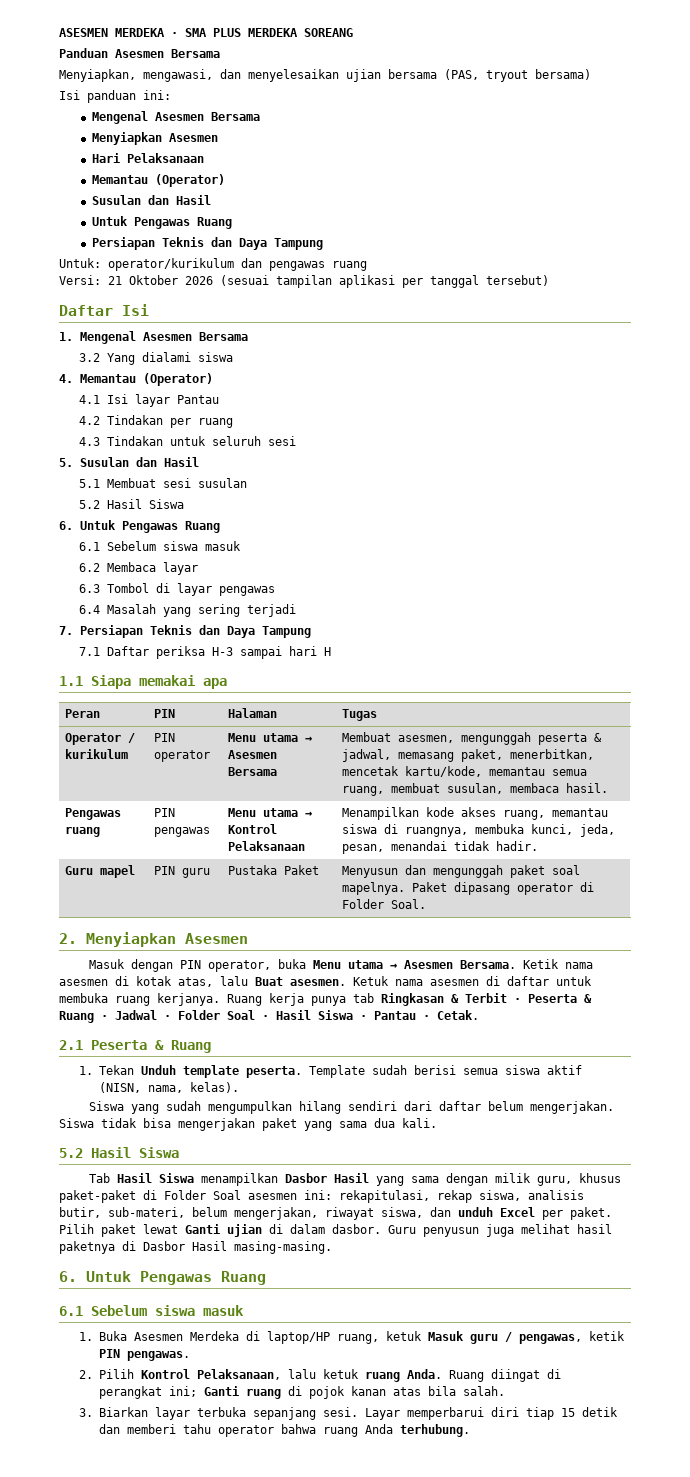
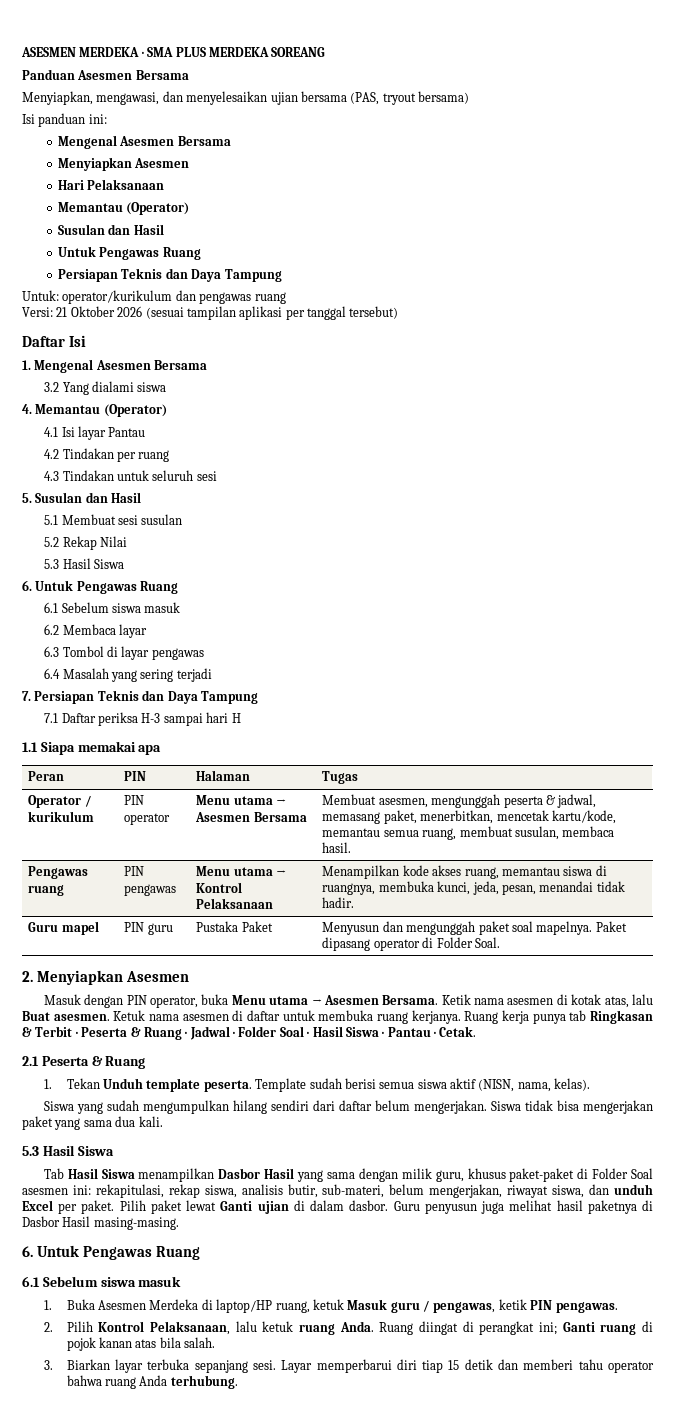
  5.1 Membuat sesi susulan
- 5.2 Hasil Siswa
+ 5.2 Rekap Nilai
+ 5.3 Hasil Siswa
  Siswa tidak bisa mengerjakan paket yang sama dua kali.
- 5.2 Hasil Siswa
+ 5.3 Hasil Siswa

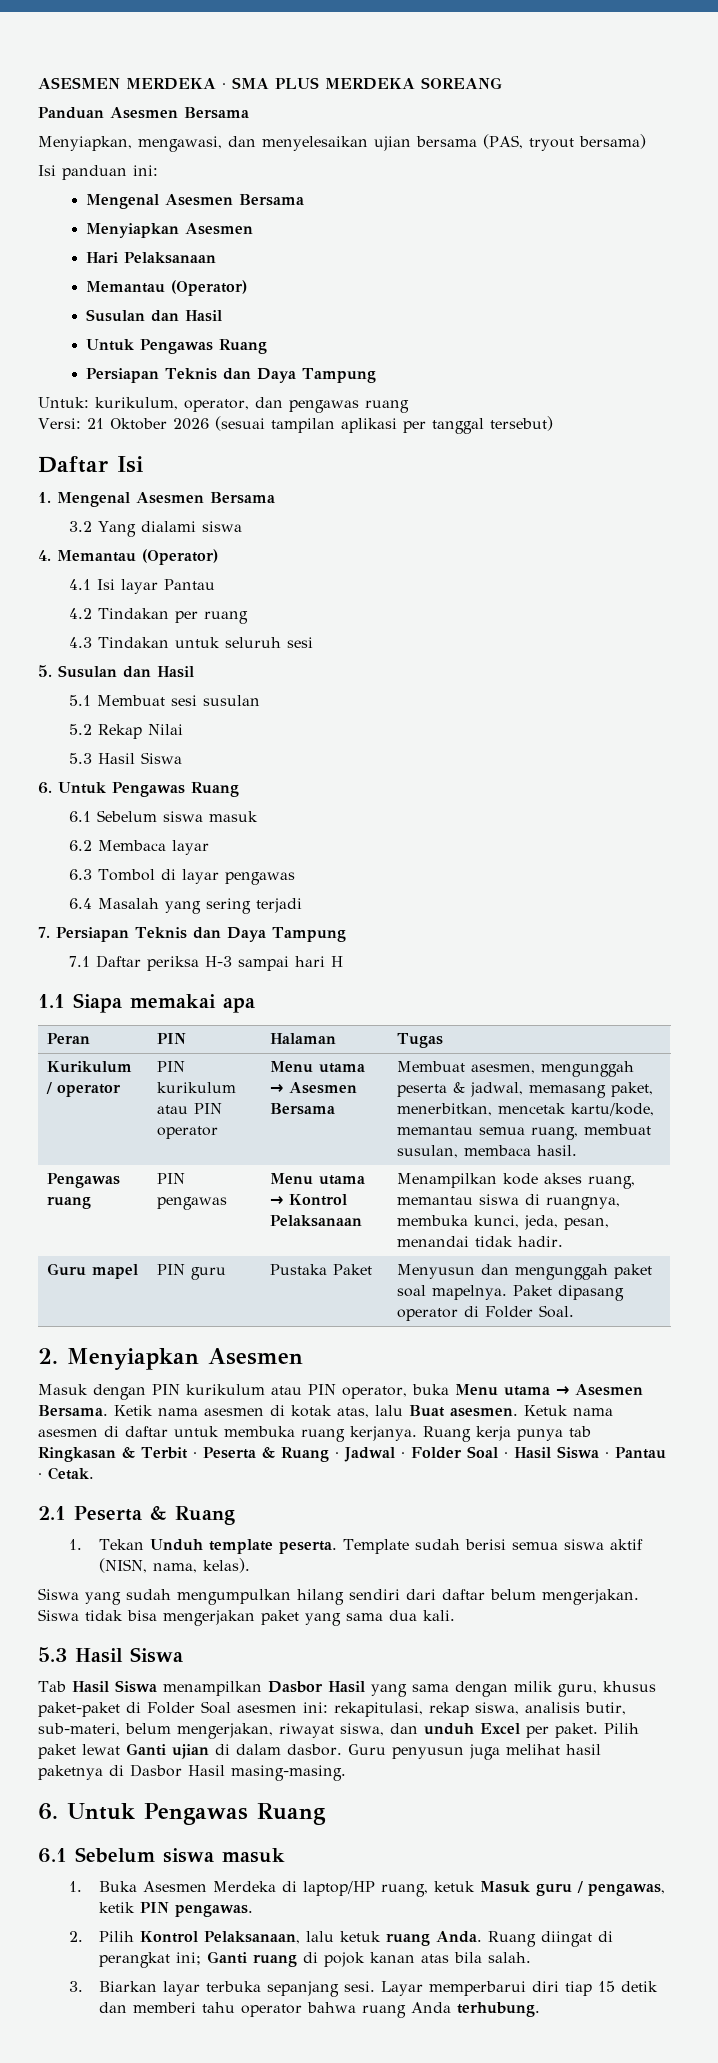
- Untuk: operator/kurikulum dan pengawas ruang
+ Untuk: kurikulum, operator, dan pengawas ruang
- Operator / kurikulum | PIN operator | Menu utama → Asesmen Bersama | Membuat asesmen, mengunggah peserta & jadwal, memasang paket, menerbitkan, mencetak kartu/kode, memantau semua ruang, membuat susulan, membaca hasil.
+ Kurikulum / operator | PIN kurikulum atau PIN operator | Menu utama → Asesmen Bersama | Membuat asesmen, mengunggah peserta & jadwal, memasang paket, menerbitkan, mencetak kartu/kode, memantau semua ruang, membuat susulan, membaca hasil.
- Masuk dengan PIN operator, buka Menu utama → Asesmen Bersama.
+ Masuk dengan PIN kurikulum atau PIN operator, buka Menu utama → Asesmen Bersama.

